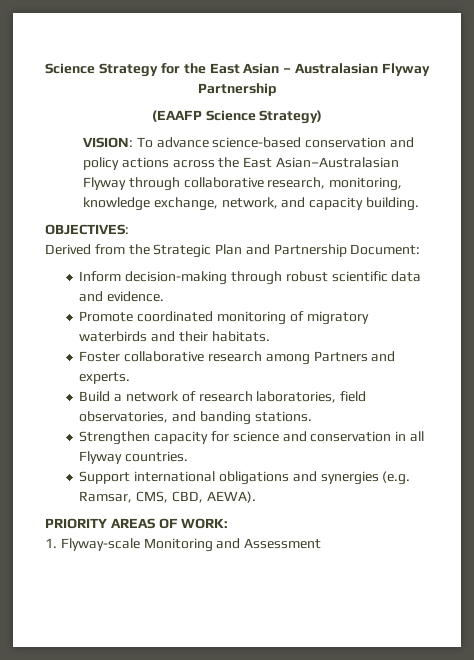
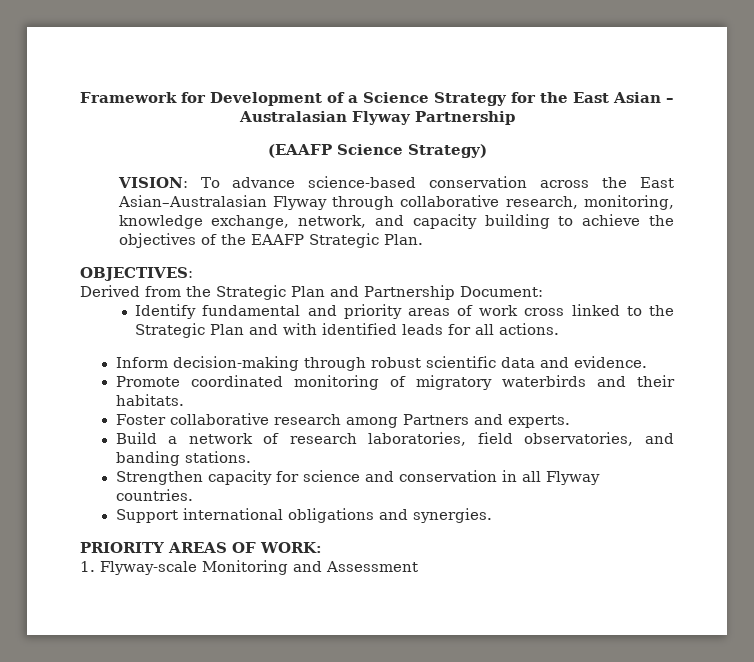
- Science Strategy for the East Asian – Australasian Flyway Partnership
+ Framework for Development of a Science Strategy for the East Asian – Australasian Flyway Partnership
- VISION: To advance science-based conservation and policy actions across the East Asian–Australasian Flyway through collaborative research, monitoring, knowledge exchange, network, and capacity building.
+ VISION: To advance science-based conservation across the East Asian–Australasian Flyway through collaborative research, monitoring, knowledge exchange, network, and capacity building to achieve the objectives of the EAAFP Strategic Plan.
+ Identify fundamental and priority areas of work cross linked to the Strategic Plan and with identified leads for all actions.
- Support international obligations and synergies (e.g. Ramsar, CMS, CBD, AEWA).
+ Support international obligations and synergies.

